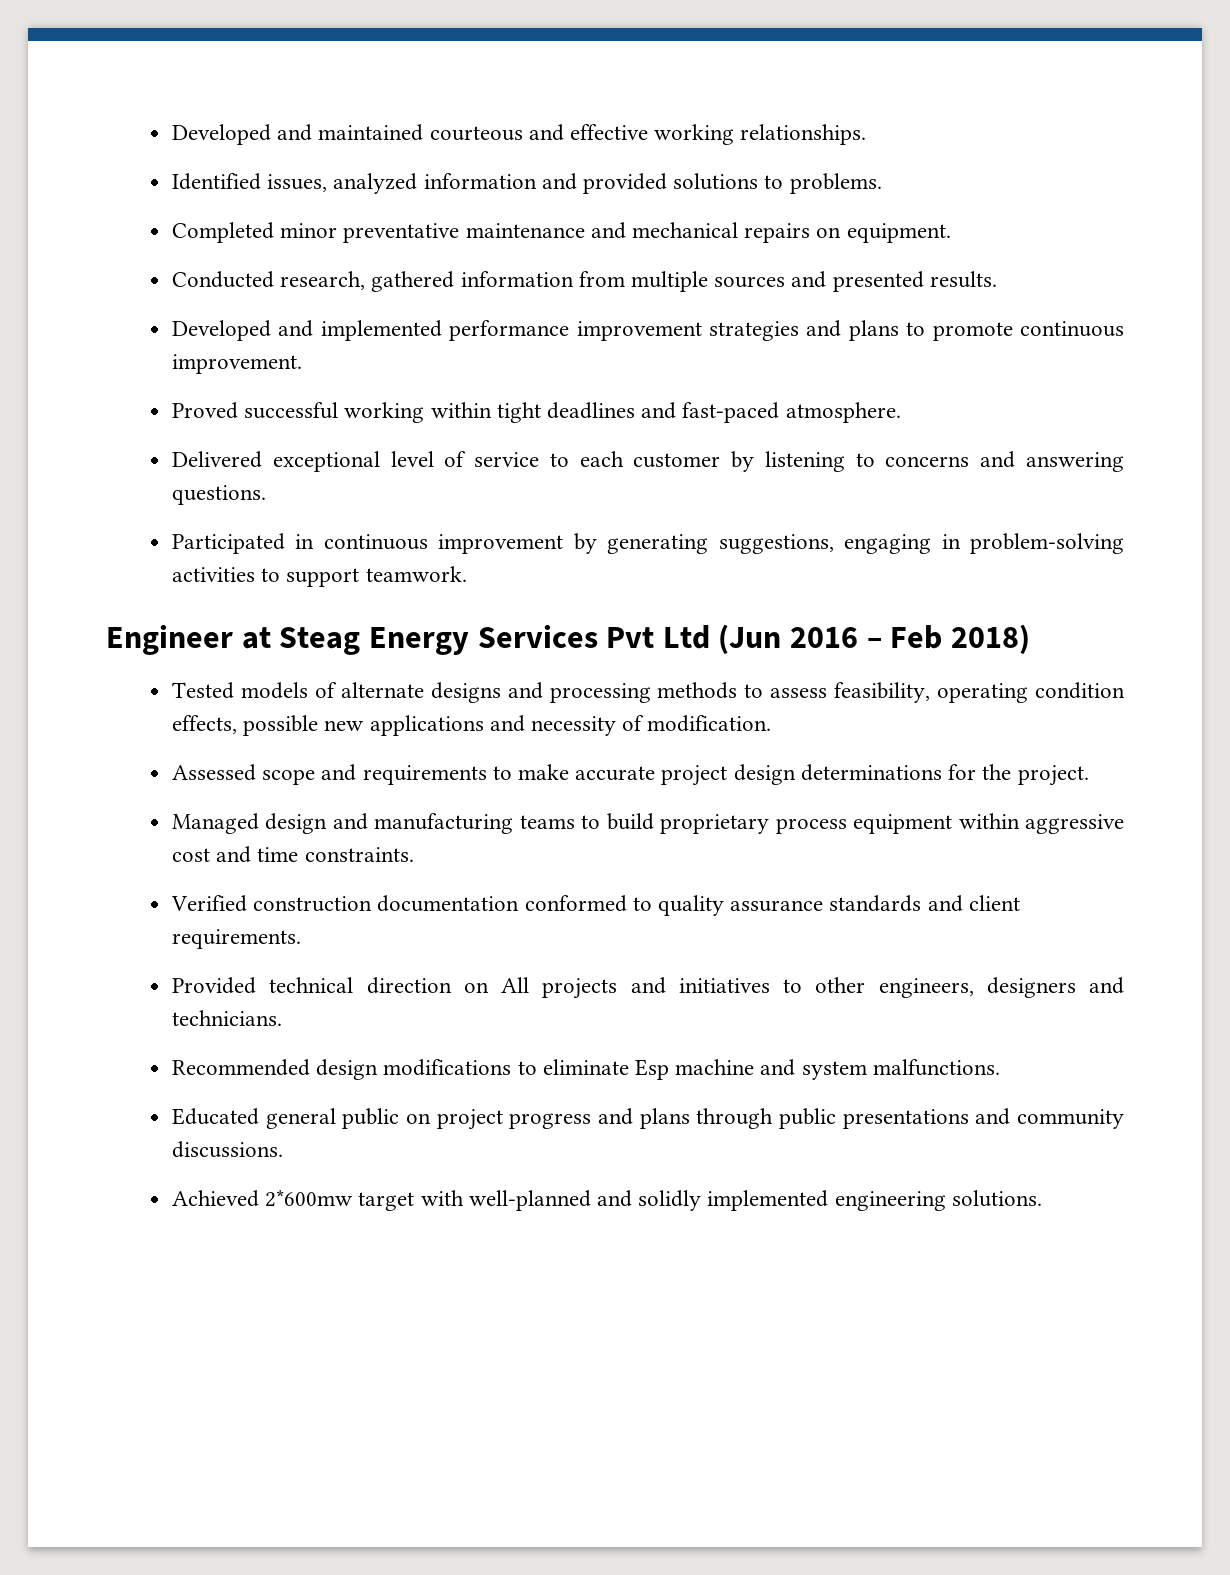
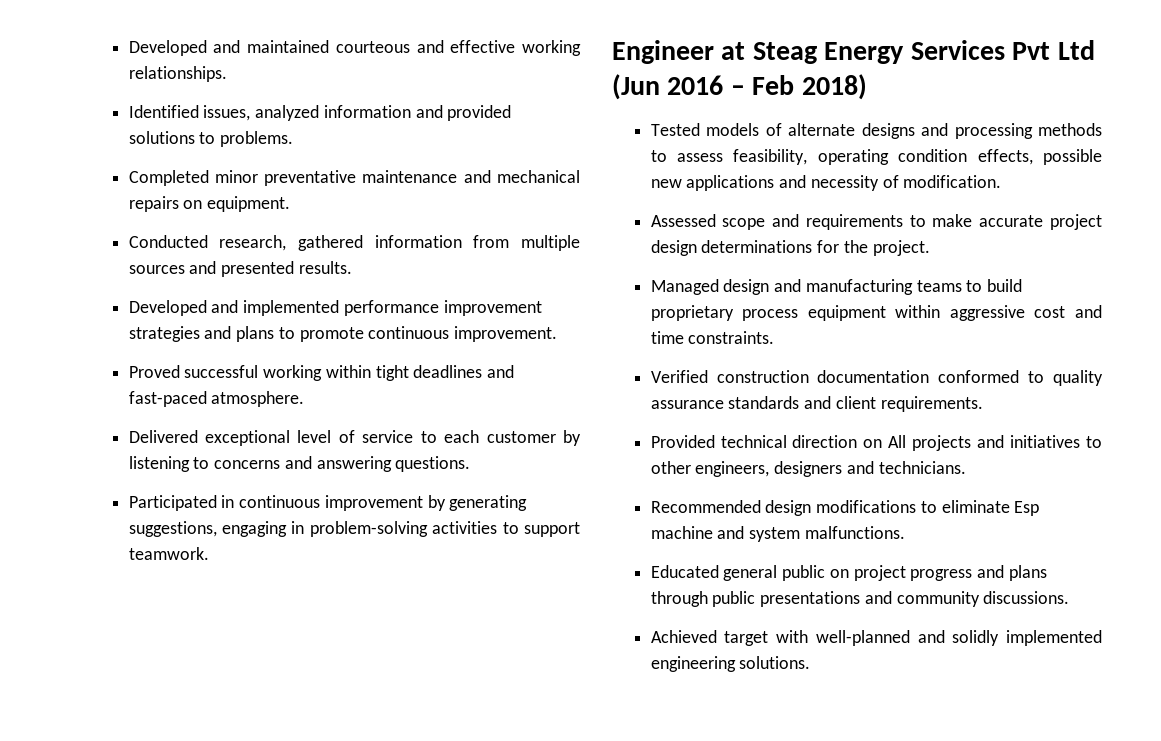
- Achieved 2*600mw target with well-planned and solidly implemented engineering solutions.
+ Achieved target with well-planned and solidly implemented engineering solutions.

